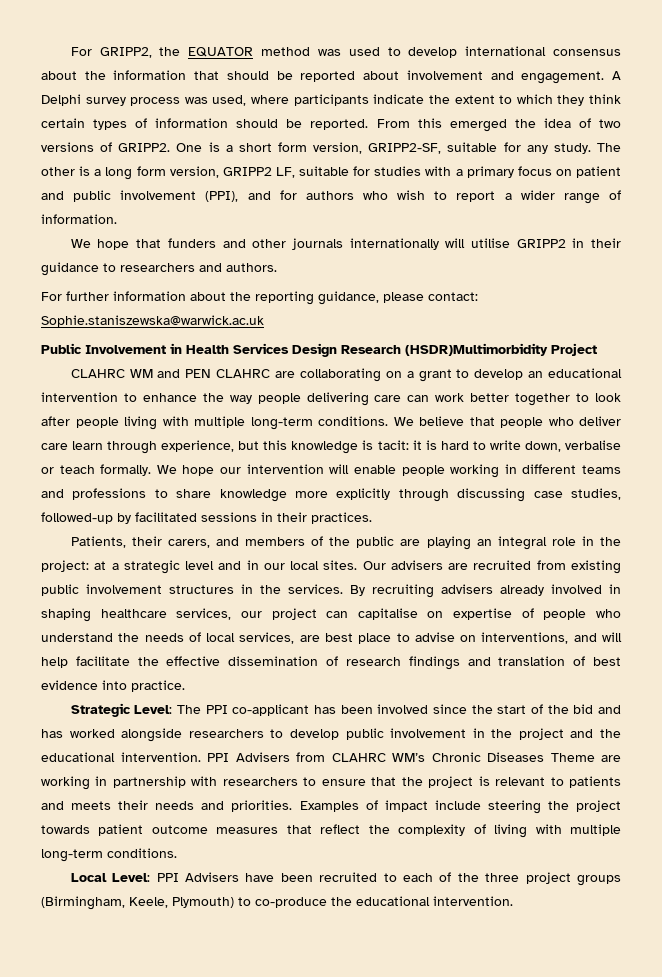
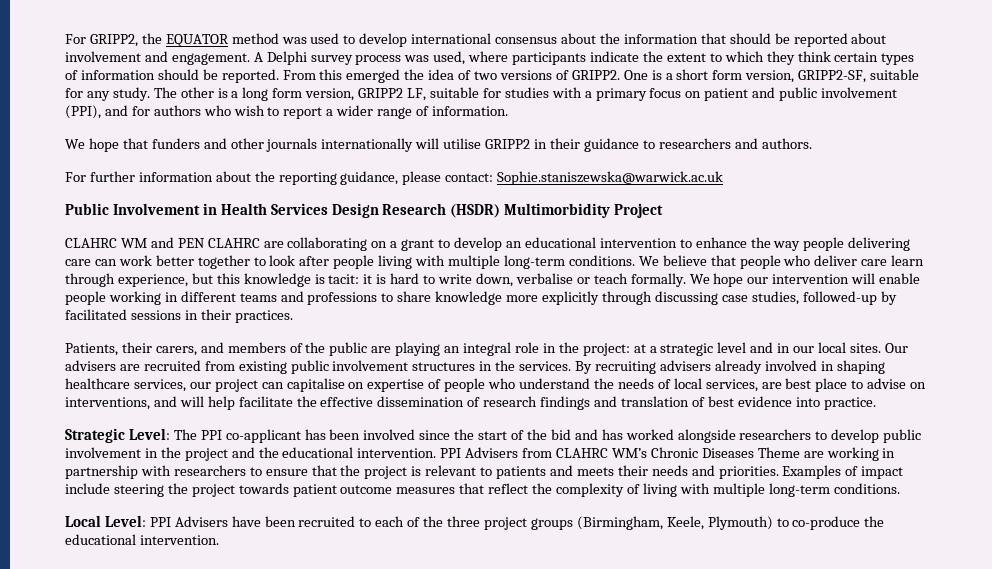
- Public Involvement in Health Services Design Research (HSDR)Multimorbidity Project
+ Public Involvement in Health Services Design Research (HSDR) Multimorbidity Project

